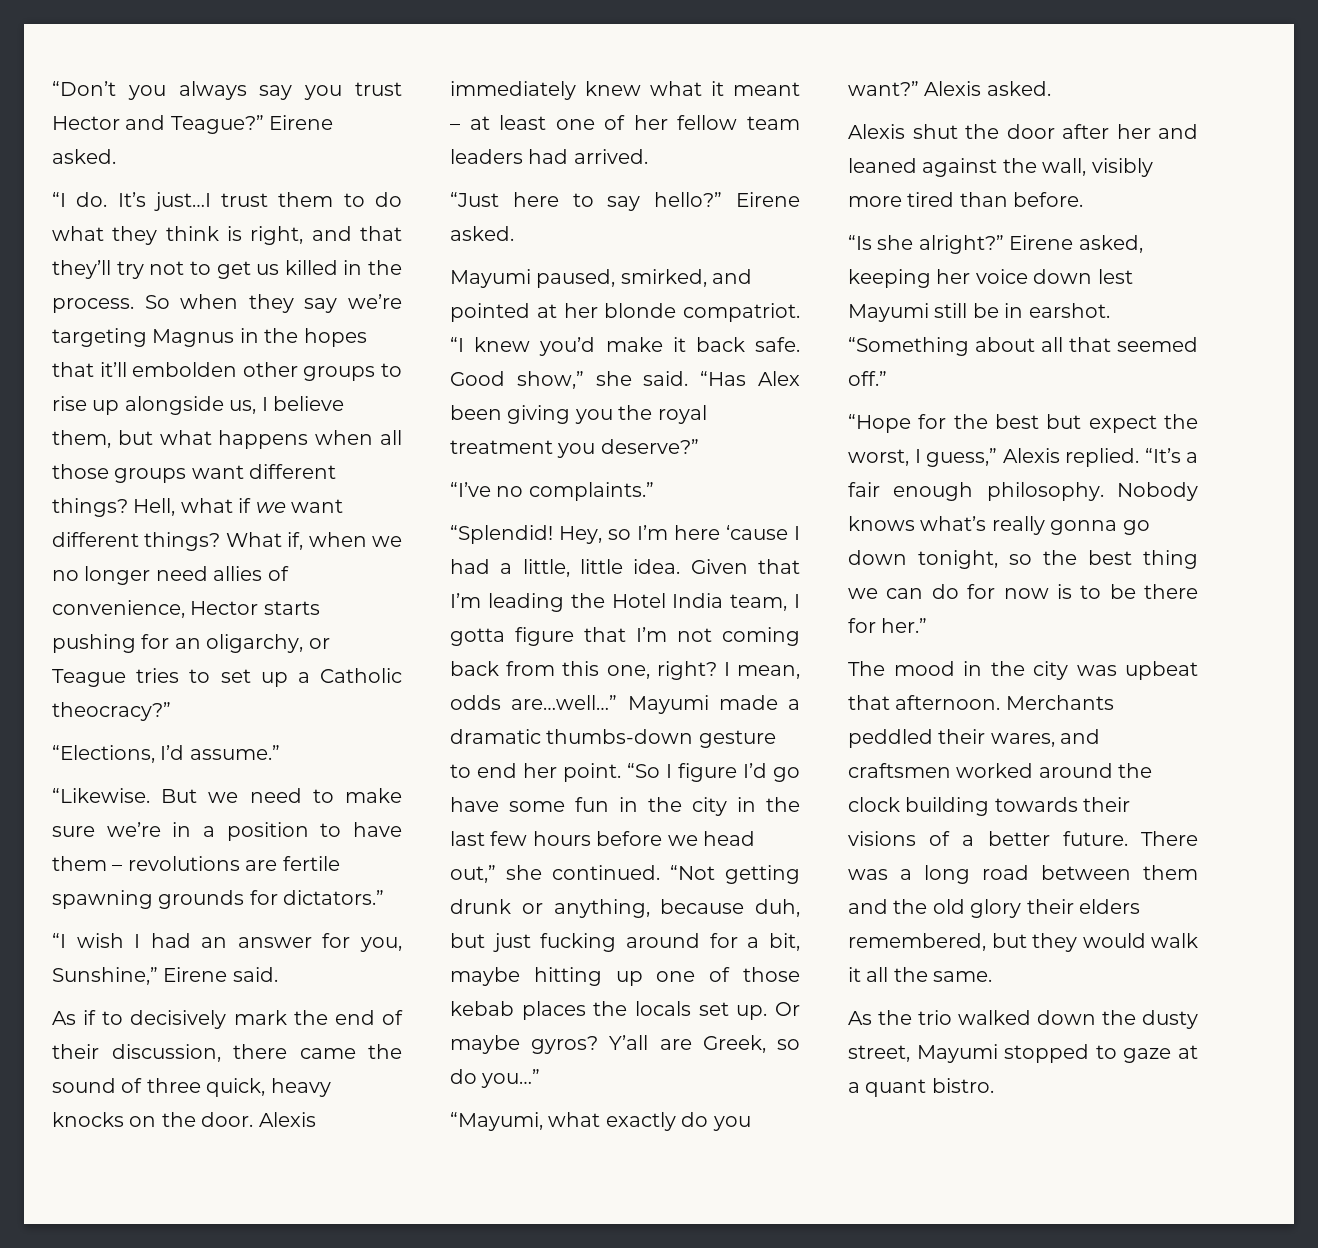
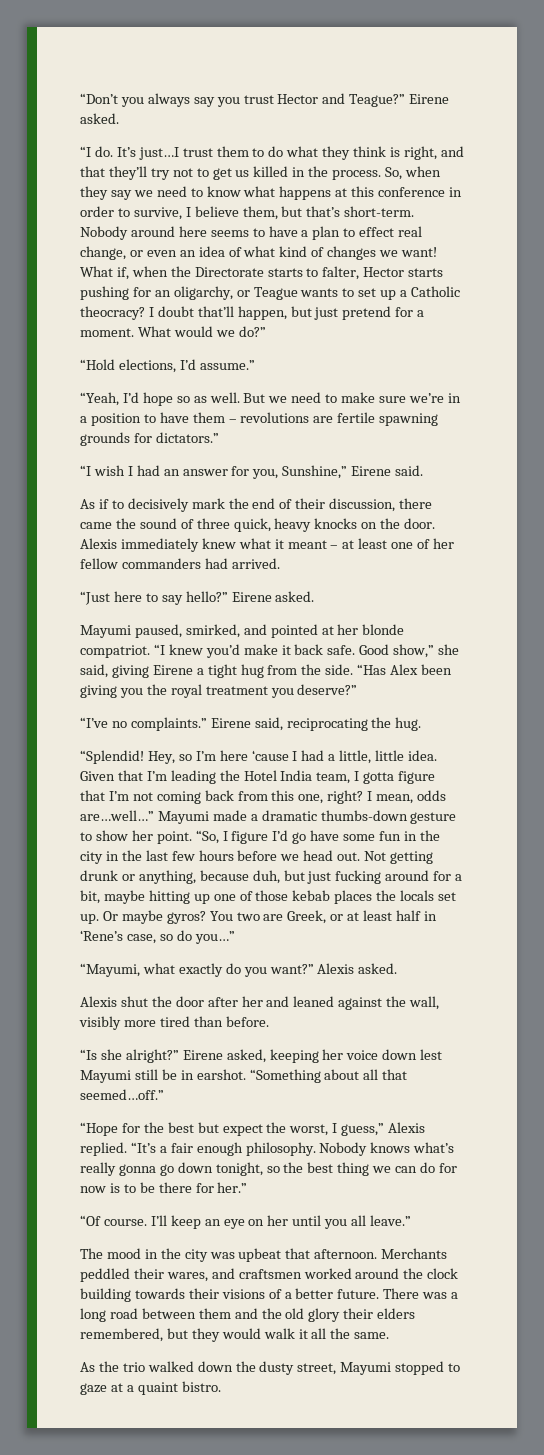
- So when they say we’re targeting Magnus in the hopes that it’ll embolden other groups to rise up alongside us, I believe them, but what happens when all those groups want different things? Hell, what if we want different things? What if, when we no longer need allies of convenience, Hector starts pushing for an oligarchy, or Teague tries to set up a Catholic theocracy?”
- “Elections, I’d assume.”
- “Likewise.
+ So, when they say we need to know what happens at this conference in order to survive, I believe them, but that’s short-term. Nobody around here seems to have a plan to effect real change, or even an idea of what kind of changes we want! What if, when the Directorate starts to falter, Hector starts pushing for an oligarchy, or Teague wants to set up a Catholic theocracy? I doubt that’ll happen, but just pretend for a moment. What would we do?”
+ “Hold elections, I’d assume.”
+ “Yeah, I’d hope so as well.
- Alexis immediately knew what it meant – at least one of her fellow team leaders had arrived.
+ Alexis immediately knew what it meant – at least one of her fellow commanders had arrived.
- Good show,” she said.
+ Good show,” she said, giving Eirene a tight hug from the side.
+ Eirene said, reciprocating the hug.
- Mayumi made a dramatic thumbs-down gesture to end her point.
+ Mayumi made a dramatic thumbs-down gesture to show her point.
- “So I figure I’d go have some fun in the city in the last few hours before we head out,” she continued. “Not getting drunk or anything, because duh, but just fucking around for a bit, maybe hitting up one of those kebab places the locals set up.
+ “So, I figure I’d go have some fun in the city in the last few hours before we head out. Not getting drunk or anything, because duh, but just fucking around for a bit, maybe hitting up one of those kebab places the locals set up.
- Y’all are Greek, so do you…”
+ You two are Greek, or at least half in ‘Rene’s case, so do you…”
- “Something about all that seemed off.”
+ “Something about all that seemed…off.”
+ “Of course. I’ll keep an eye on her until you all leave.”
- As the trio walked down the dusty street, Mayumi stopped to gaze at a quant bistro.
+ As the trio walked down the dusty street, Mayumi stopped to gaze at a quaint bistro.

